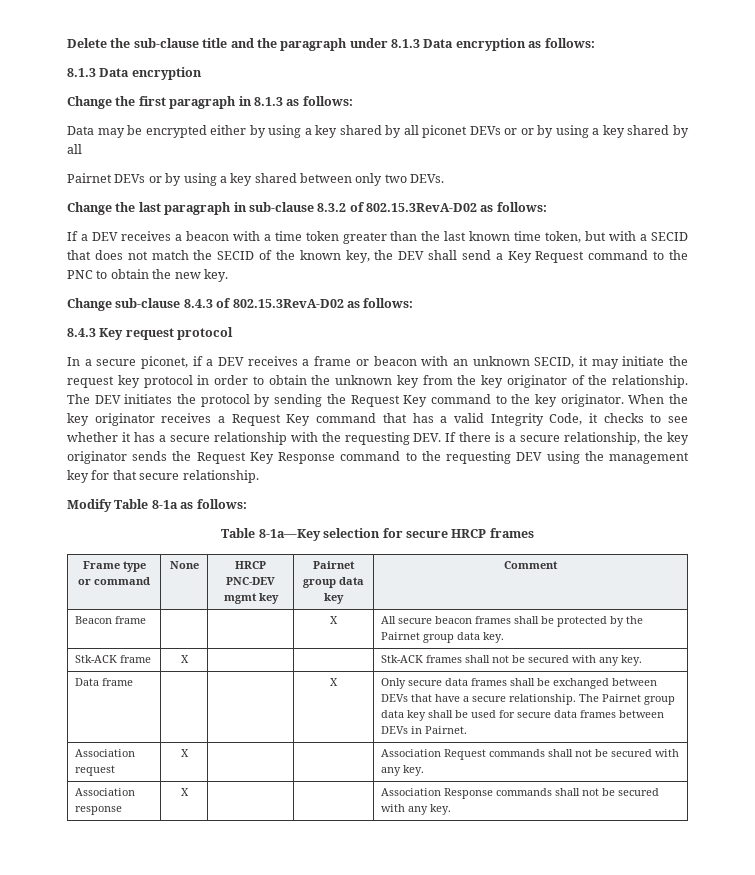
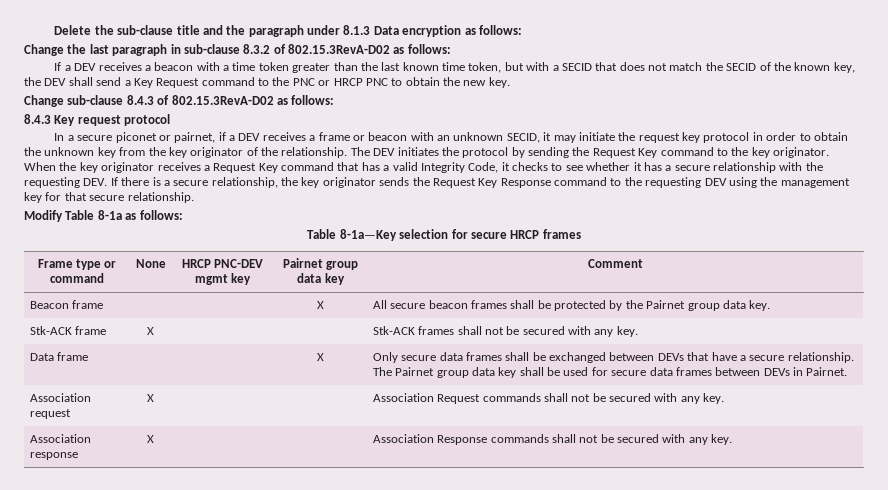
  Delete the sub-clause title and the paragraph under 8.1.3 Data encryption as follows:
- 8.1.3 Data encryption
- Change the first paragraph in 8.1.3 as follows:
- Data may be encrypted either by using a key shared by all piconet DEVs or or by using a key shared by all
- Pairnet DEVs or by using a key shared between only two DEVs.
- If a DEV receives a beacon with a time token greater than the last known time token, but with a SECID that does not match the SECID of the known key, the DEV shall send a Key Request command to the PNC to obtain the new key.
+ If a DEV receives a beacon with a time token greater than the last known time token, but with a SECID that does not match the SECID of the known key, the DEV shall send a Key Request command to the PNC or HRCP PNC to obtain the new key.
- In a secure piconet, if a DEV receives a frame or beacon with an unknown SECID, it may initiate the request key protocol in order to obtain the unknown key from the key originator of the relationship.
+ In a secure piconet or pairnet, if a DEV receives a frame or beacon with an unknown SECID, it may initiate the request key protocol in order to obtain the unknown key from the key originator of the relationship.

